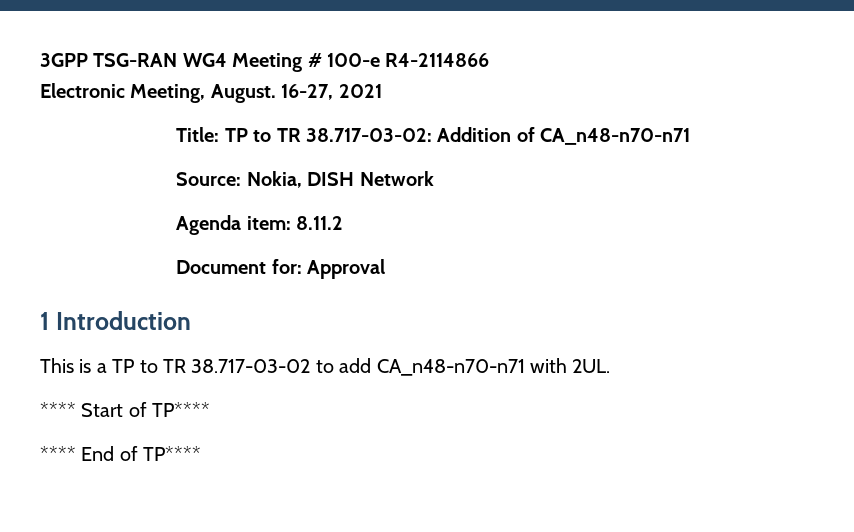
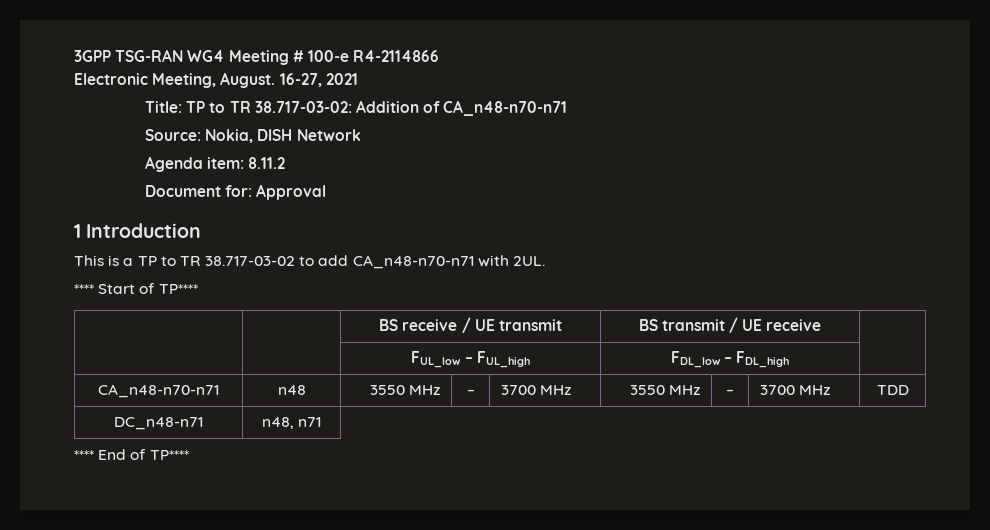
+ | | BS receive / UE transmit | BS transmit / UE receive |
+ | | FUL_low – FUL_high | FDL_low – FDL_high |
+ CA_n48-n70-n71 | n48 | 3550 MHz | – | 3700 MHz | 3550 MHz | – | 3700 MHz | TDD
+ DC_n48-n71 | n48, n71

